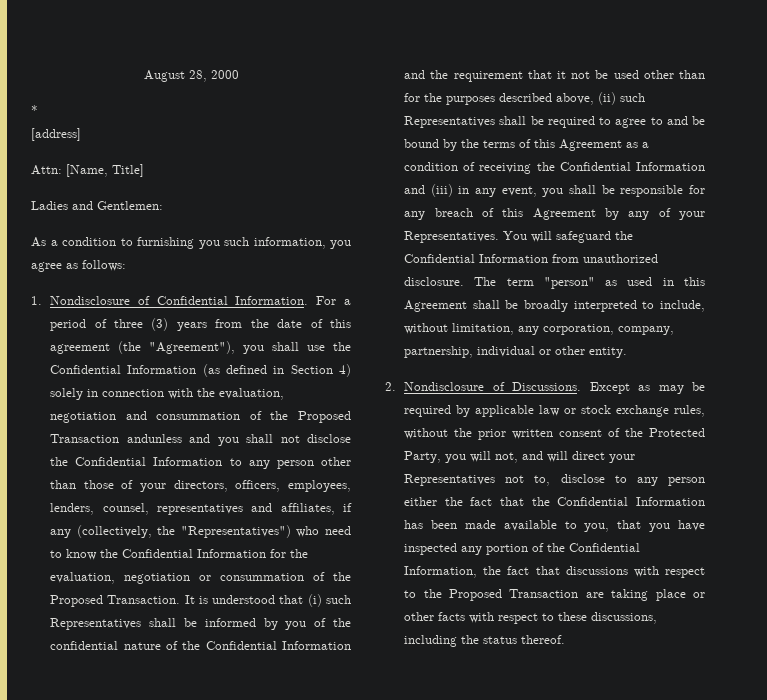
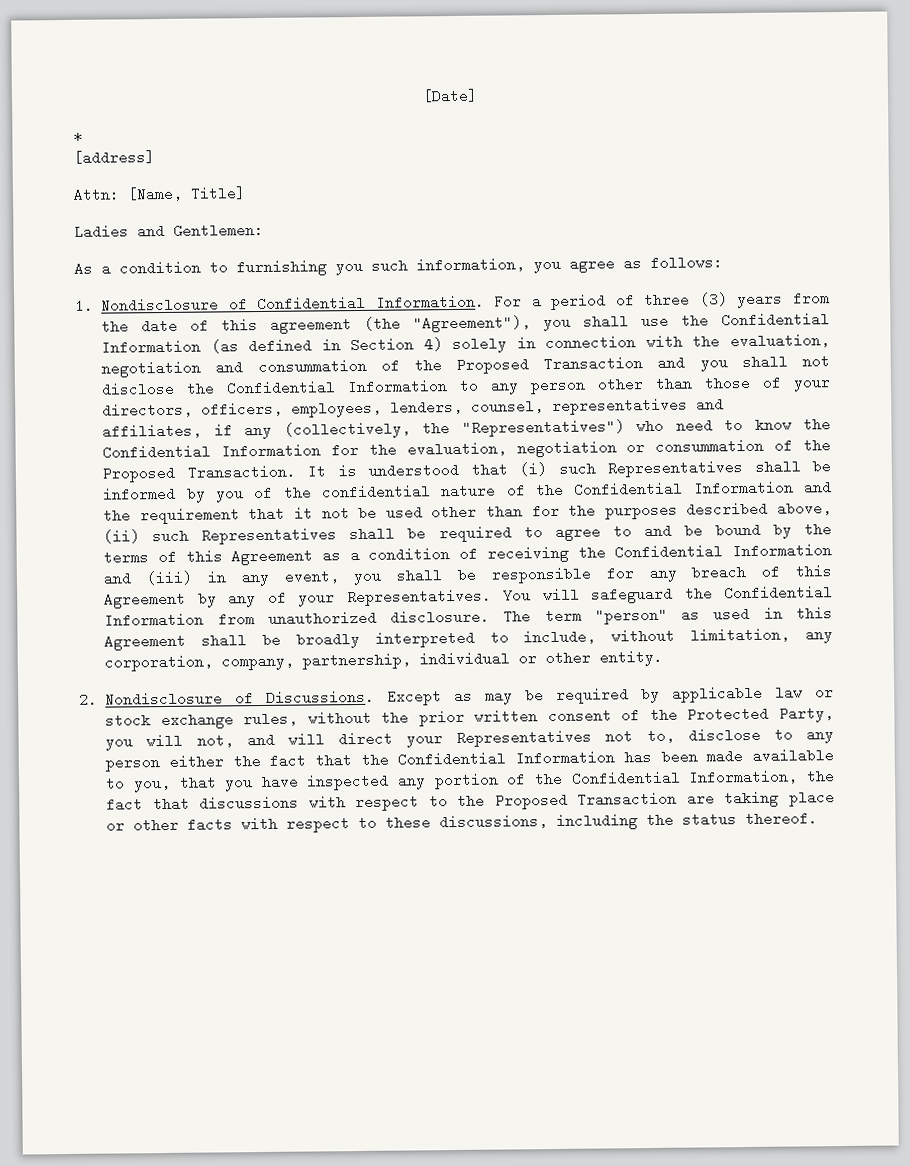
- August 28, 2000
+ [Date]
- For a period of three (3) years from the date of this agreement (the "Agreement"), you shall use the Confidential Information (as defined in Section 4) solely in connection with the evaluation, negotiation and consummation of the Proposed Transaction andunless and you shall not disclose the Confidential Information to any person other than those of your directors, officers, employees, lenders, counsel, representatives and affiliates, if any (collectively, the "Representatives") who need to know the Confidential Information for the evaluation, negotiation or consummation of the Proposed Transaction.
+ For a period of three (3) years from the date of this agreement (the "Agreement"), you shall use the Confidential Information (as defined in Section 4) solely in connection with the evaluation, negotiation and consummation of the Proposed Transaction and you shall not disclose the Confidential Information to any person other than those of your directors, officers, employees, lenders, counsel, representatives and affiliates, if any (collectively, the "Representatives") who need to know the Confidential Information for the evaluation, negotiation or consummation of the Proposed Transaction.

